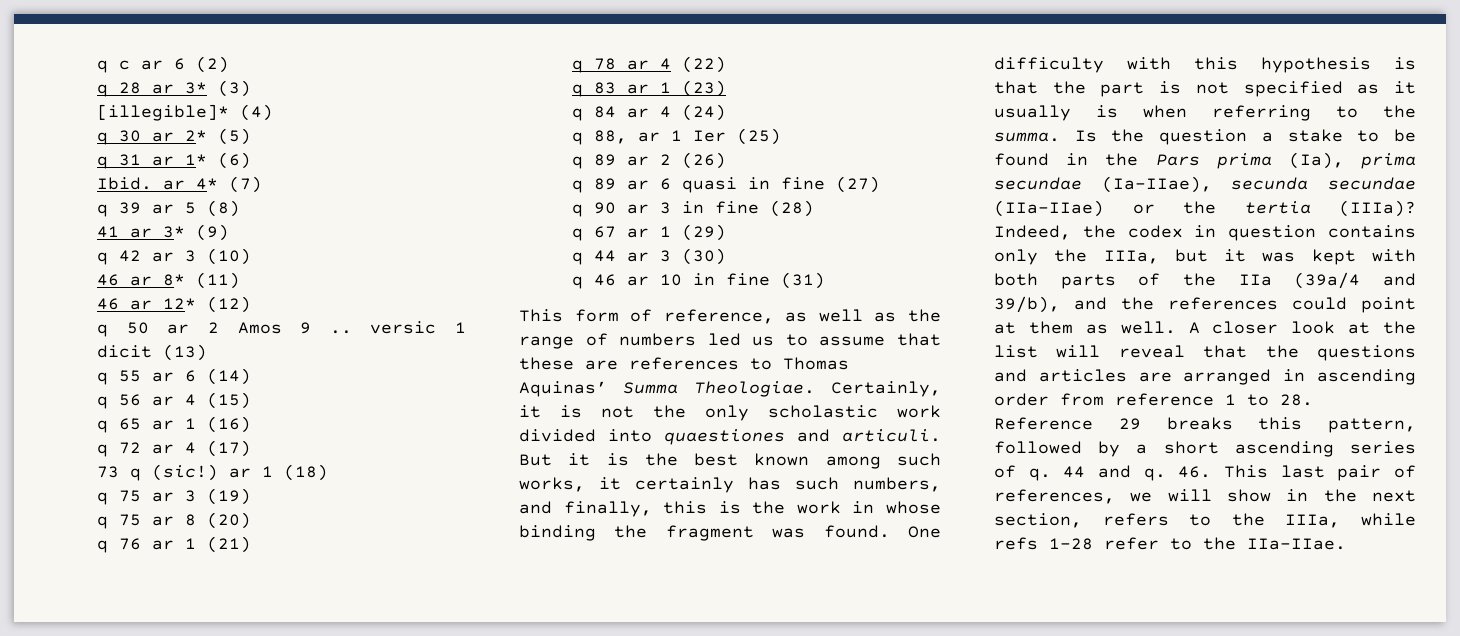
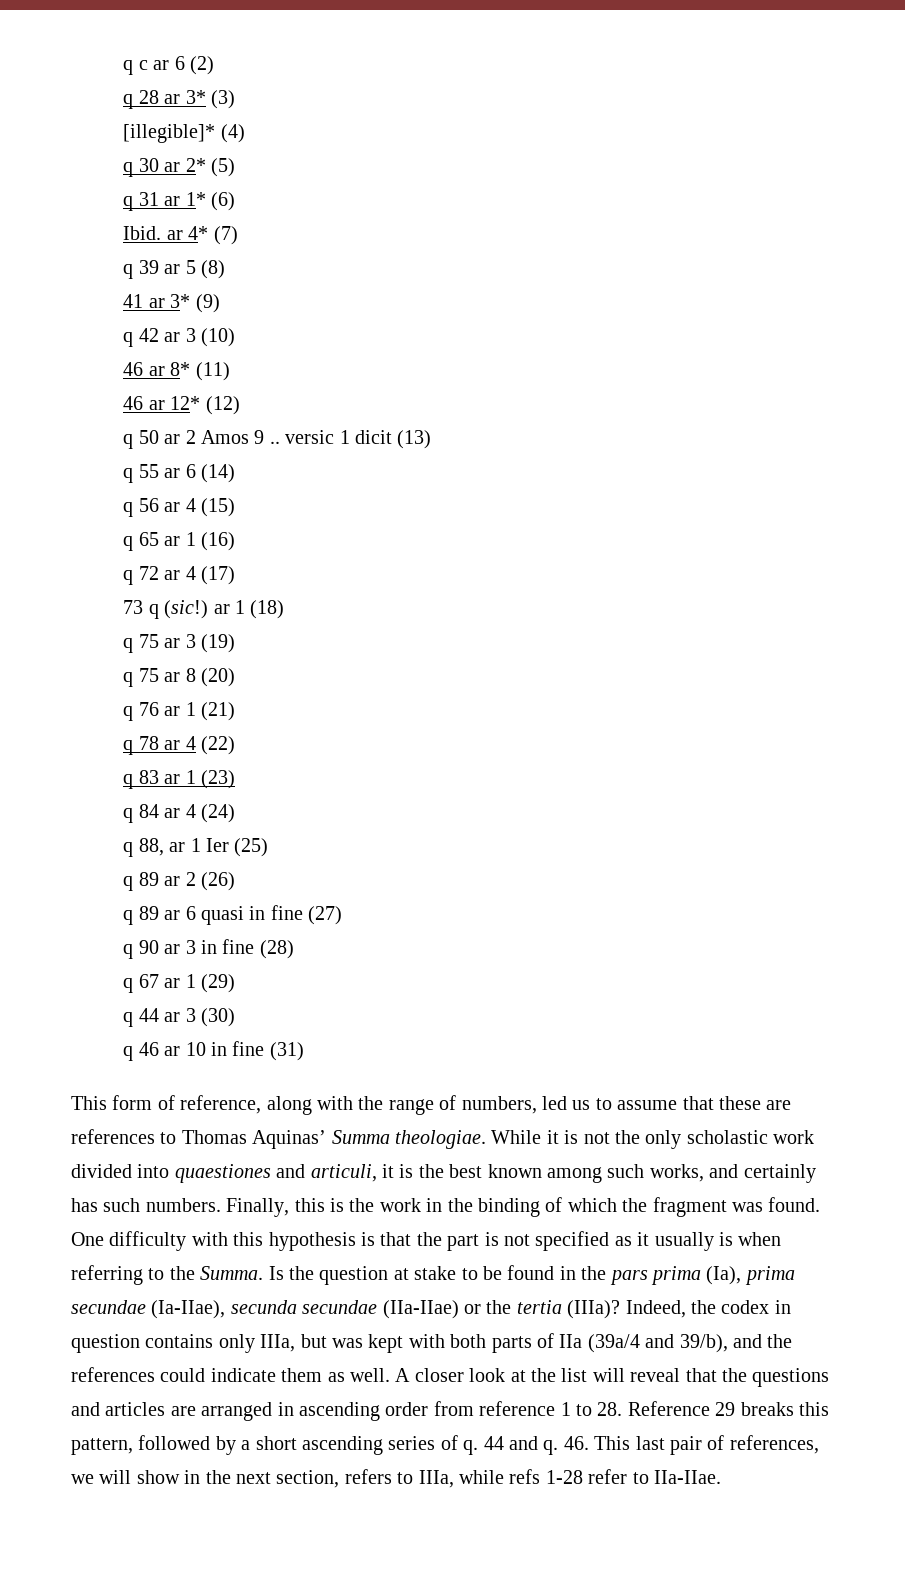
- This form of reference, as well as the range of numbers led us to assume that these are references to Thomas Aquinas’ Summa Theologiae. Certainly, it is not the only scholastic work divided into quaestiones and articuli. But it is the best known among such works, it certainly has such numbers, and finally, this is the work in whose binding the fragment was found.
+ This form of reference, along with the range of numbers, led us to assume that these are references to Thomas Aquinas’ Summa theologiae. While it is not the only scholastic work divided into quaestiones and articuli, it is the best known among such works, and certainly has such numbers. Finally, this is the work in the binding of which the fragment was found.
- One difficulty with this hypothesis is that the part is not specified as it usually is when referring to the summa.
+ One difficulty with this hypothesis is that the part is not specified as it usually is when referring to the Summa.
- Is the question a stake to be found in the Pars prima (Ia), prima secundae (Ia-IIae), secunda secundae (IIa-IIae) or the tertia (IIIa)?
+ Is the question at stake to be found in the pars prima (Ia), prima secundae (Ia-IIae), secunda secundae (IIa-IIae) or the tertia (IIIa)?
- Indeed, the codex in question contains only the IIIa, but it was kept with both parts of the IIa (39a/4 and 39/b), and the references could point at them as well.
+ Indeed, the codex in question contains only IIIa, but was kept with both parts of IIa (39a/4 and 39/b), and the references could indicate them as well.
- 46. This last pair of references, we will show in the next section, refers to the IIIa, while refs 1-28 refer to the IIa-IIae.
+ 46. This last pair of references, we will show in the next section, refers to IIIa, while refs 1-28 refer to IIa-IIae.

